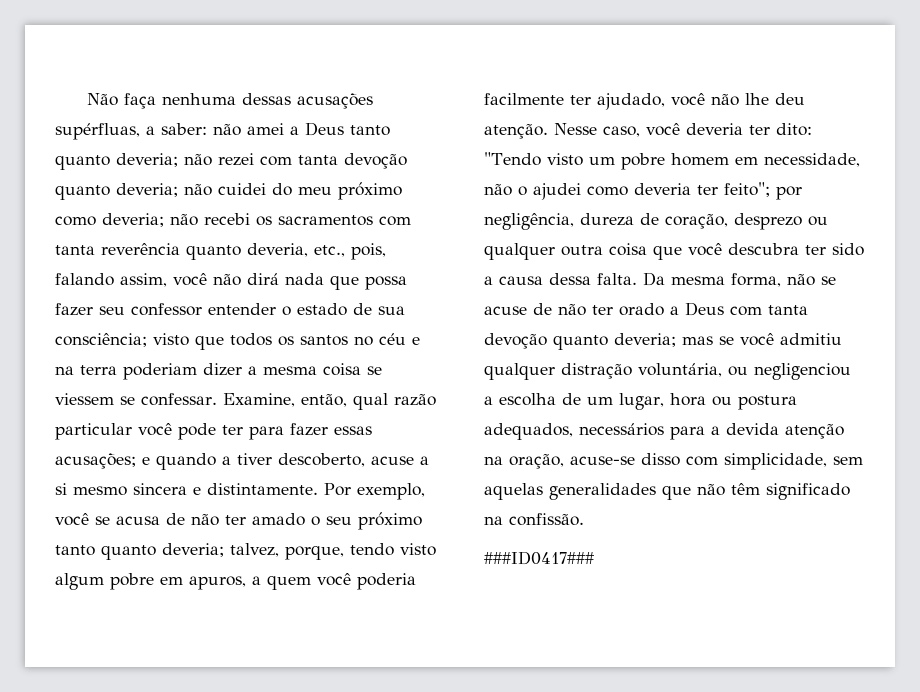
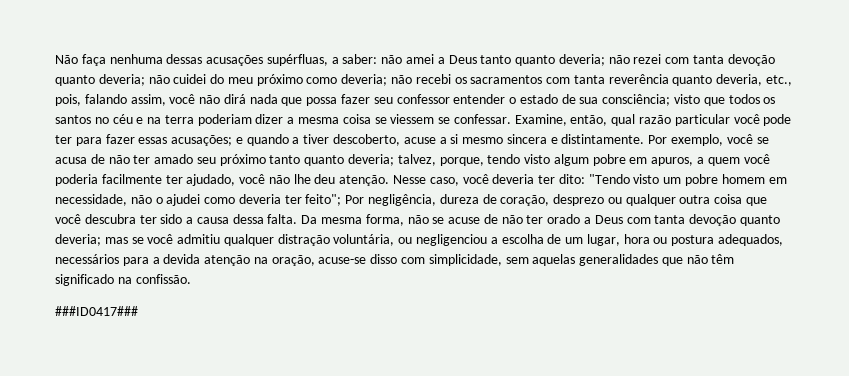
- Por exemplo, você se acusa de não ter amado o seu próximo tanto quanto deveria; talvez, porque, tendo visto algum pobre em apuros, a quem você poderia facilmente ter ajudado, você não lhe deu atenção.
+ Por exemplo, você se acusa de não ter amado seu próximo tanto quanto deveria; talvez, porque, tendo visto algum pobre em apuros, a quem você poderia facilmente ter ajudado, você não lhe deu atenção.
- Nesse caso, você deveria ter dito: "Tendo visto um pobre homem em necessidade, não o ajudei como deveria ter feito"; por negligência, dureza de coração, desprezo ou qualquer outra coisa que você descubra ter sido a causa dessa falta.
+ Nesse caso, você deveria ter dito: "Tendo visto um pobre homem em necessidade, não o ajudei como deveria ter feito"; Por negligência, dureza de coração, desprezo ou qualquer outra coisa que você descubra ter sido a causa dessa falta.

